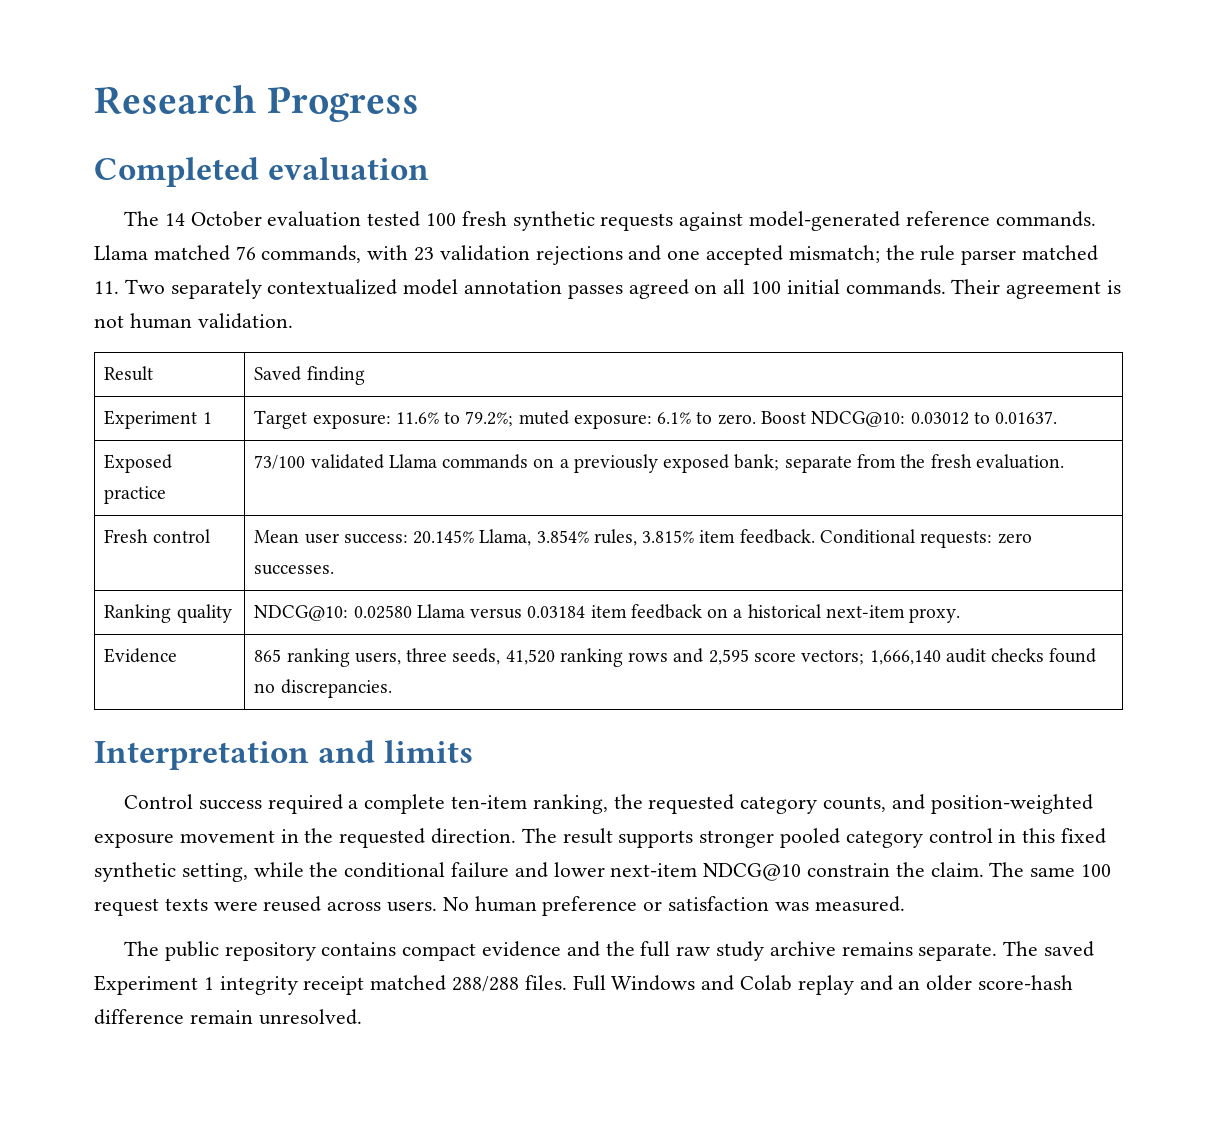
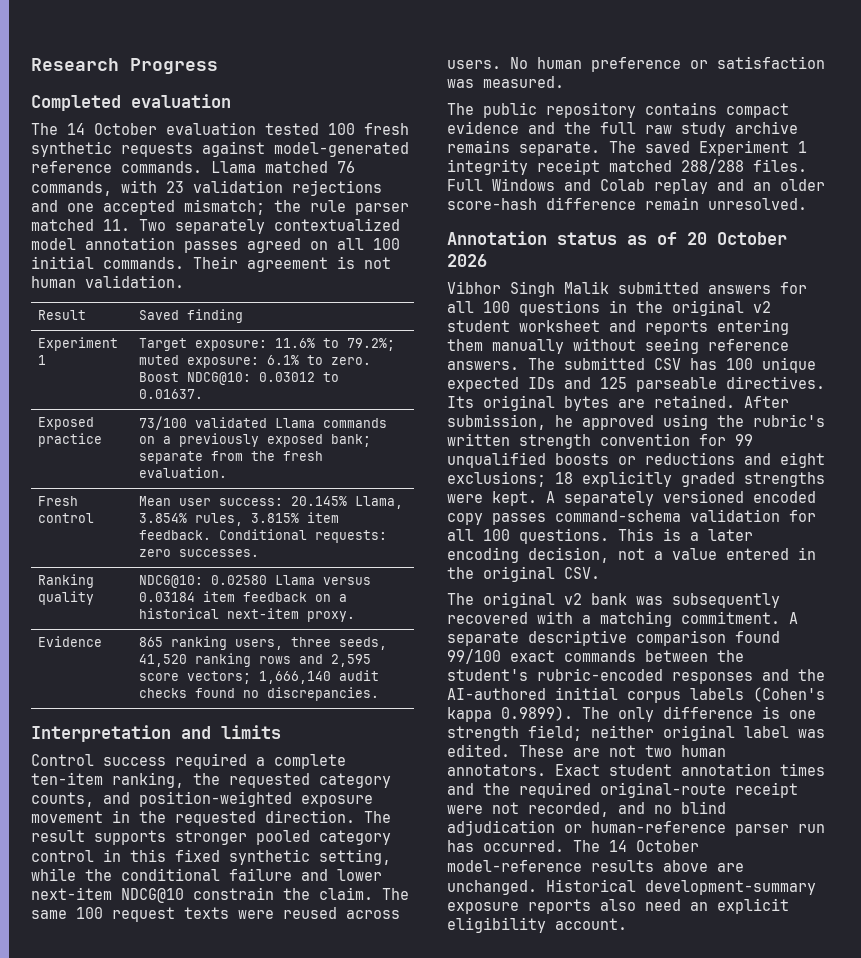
+ Annotation status as of 20 October 2026
+ Vibhor Singh Malik submitted answers for all 100 questions in the original v2 student worksheet and reports entering them manually without seeing reference answers. The submitted CSV has 100 unique expected IDs and 125 parseable directives. Its original bytes are retained. After submission, he approved using the rubric's written strength convention for 99 unqualified boosts or reductions and eight exclusions; 18 explicitly graded strengths were kept. A separately versioned encoded copy passes command-schema validation for all 100 questions. This is a later encoding decision, not a value entered in the original CSV.
+ The original v2 bank was subsequently recovered with a matching commitment. A separate descriptive comparison found 99/100 exact commands between the student's rubric-encoded responses and the AI-authored initial corpus labels (Cohen's kappa 0.9899). The only difference is one strength field; neither original label was edited. These are not two human annotators. Exact student annotation times and the required original-route receipt were not recorded, and no blind adjudication or human-reference parser run has occurred. The 14 October model-reference results above are unchanged. Historical development-summary exposure reports also need an explicit eligibility account.

